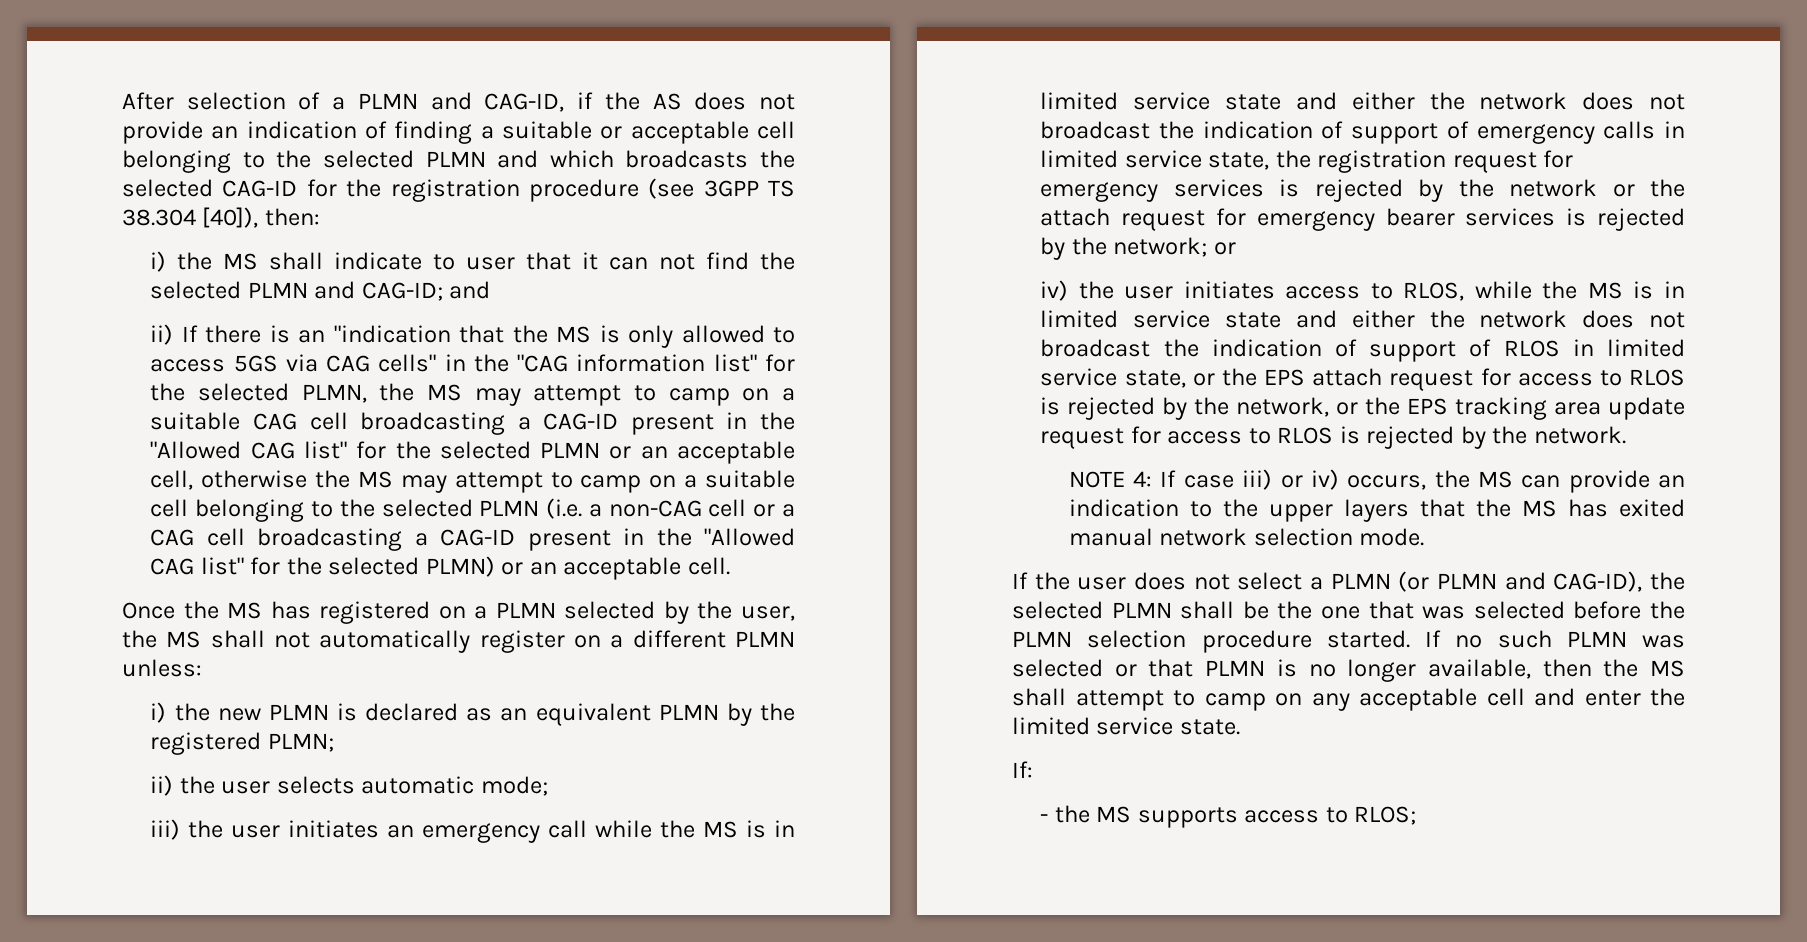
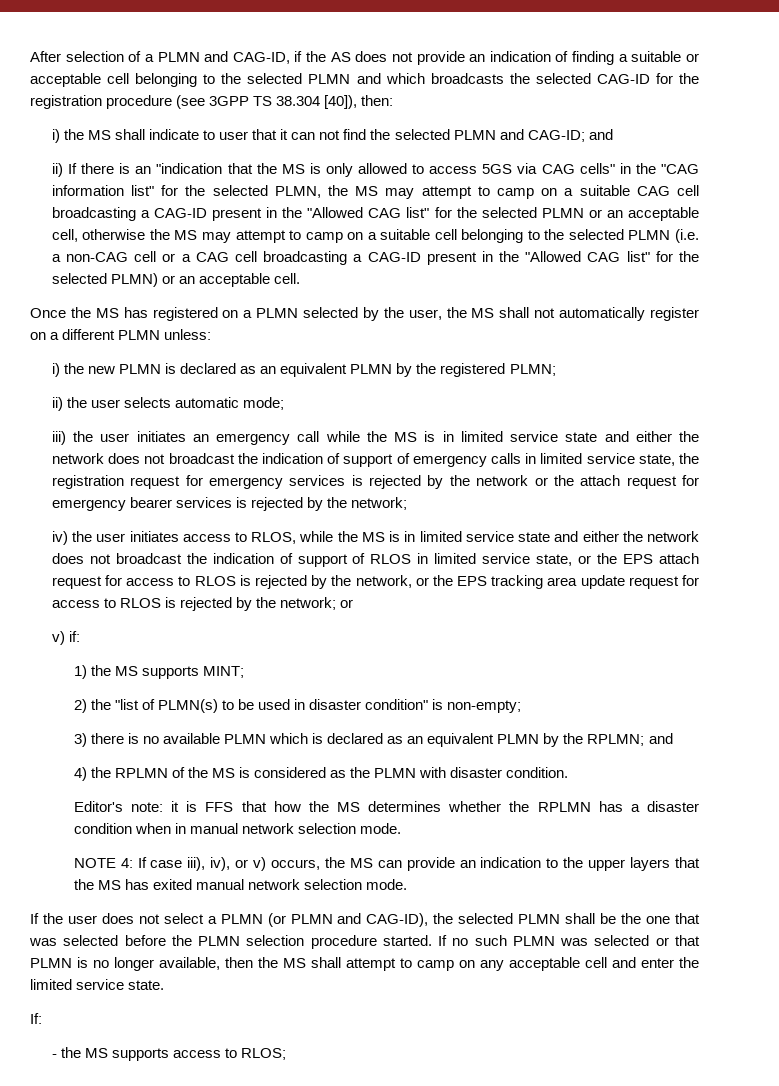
- iii) the user initiates an emergency call while the MS is in limited service state and either the network does not broadcast the indication of support of emergency calls in limited service state, the registration request for emergency services is rejected by the network or the attach request for emergency bearer services is rejected by the network; or
+ iii) the user initiates an emergency call while the MS is in limited service state and either the network does not broadcast the indication of support of emergency calls in limited service state, the registration request for emergency services is rejected by the network or the attach request for emergency bearer services is rejected by the network;
- iv) the user initiates access to RLOS, while the MS is in limited service state and either the network does not broadcast the indication of support of RLOS in limited service state, or the EPS attach request for access to RLOS is rejected by the network, or the EPS tracking area update request for access to RLOS is rejected by the network.
+ iv) the user initiates access to RLOS, while the MS is in limited service state and either the network does not broadcast the indication of support of RLOS in limited service state, or the EPS attach request for access to RLOS is rejected by the network, or the EPS tracking area update request for access to RLOS is rejected by the network; or
+ v) if:
+ 1) the MS supports MINT;
+ 2) the "list of PLMN(s) to be used in disaster condition" is non-empty;
+ 3) there is no available PLMN which is declared as an equivalent PLMN by the RPLMN; and
+ 4) the RPLMN of the MS is considered as the PLMN with disaster condition.
+ Editor's note: it is FFS that how the MS determines whether the RPLMN has a disaster condition when in manual network selection mode.
- NOTE 4: If case iii) or iv) occurs, the MS can provide an indication to the upper layers that the MS has exited manual network selection mode.
+ NOTE 4: If case iii), iv), or v) occurs, the MS can provide an indication to the upper layers that the MS has exited manual network selection mode.

